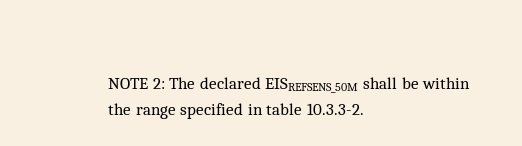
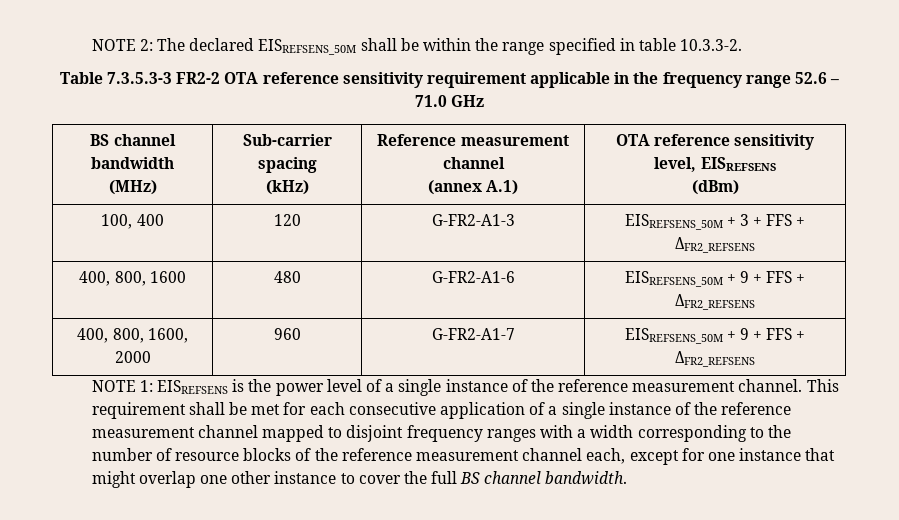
+ Table 7.3.5.3-3 FR2-2 OTA reference sensitivity requirement applicable in the frequency range 52.6 – 71.0 GHz
+ BS channel bandwidth
+ (MHz) | Sub-carrier spacing
+ (kHz) | Reference measurement channel
+ (annex A.1) | OTA reference sensitivity level, EISREFSENS
+ (dBm)
+ 100, 400 | 120 | G-FR2-A1-3 | EISREFSENS_50M + 3 + FFS + ΔFR2_REFSENS
+ 400, 800, 1600 | 480 | G-FR2-A1-6 | EISREFSENS_50M + 9 + FFS + ΔFR2_REFSENS
+ 400, 800, 1600, 2000 | 960 | G-FR2-A1-7 | EISREFSENS_50M + 9 + FFS + ΔFR2_REFSENS
+ NOTE 1: EISREFSENS is the power level of a single instance of the reference measurement channel. This requirement shall be met for each consecutive application of a single instance of the reference measurement channel mapped to disjoint frequency ranges with a width corresponding to the number of resource blocks of the reference measurement channel each, except for one instance that might overlap one other instance to cover the full BS channel bandwidth.

